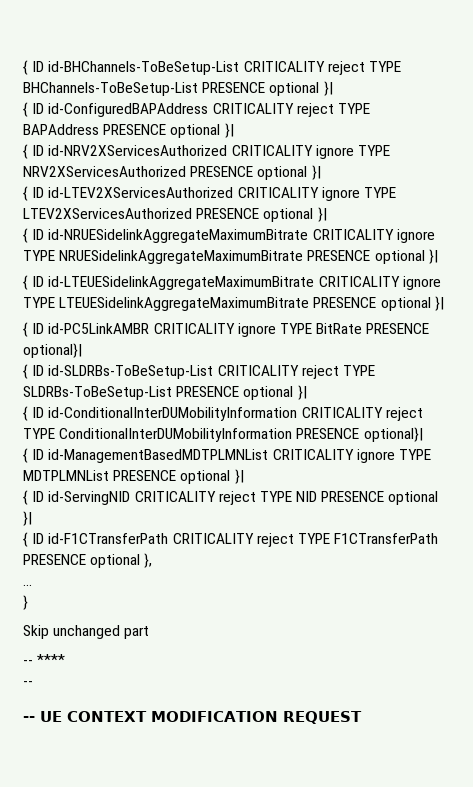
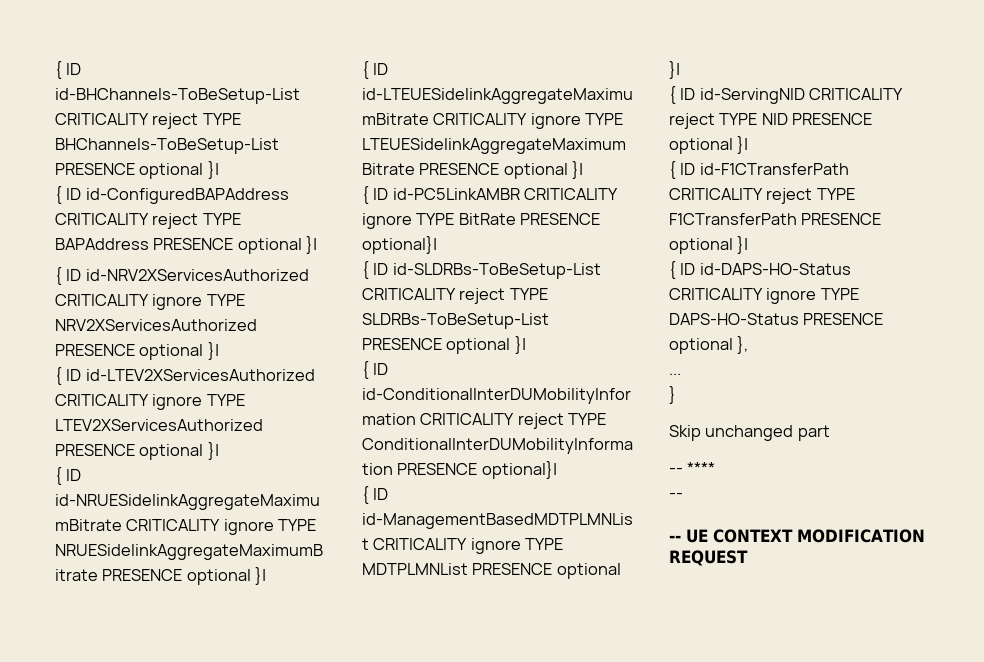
- { ID id-F1CTransferPath CRITICALITY reject TYPE F1CTransferPath PRESENCE optional },
+ { ID id-F1CTransferPath CRITICALITY reject TYPE F1CTransferPath PRESENCE optional }|
+ { ID id-DAPS-HO-Status CRITICALITY ignore TYPE DAPS-HO-Status PRESENCE optional },

